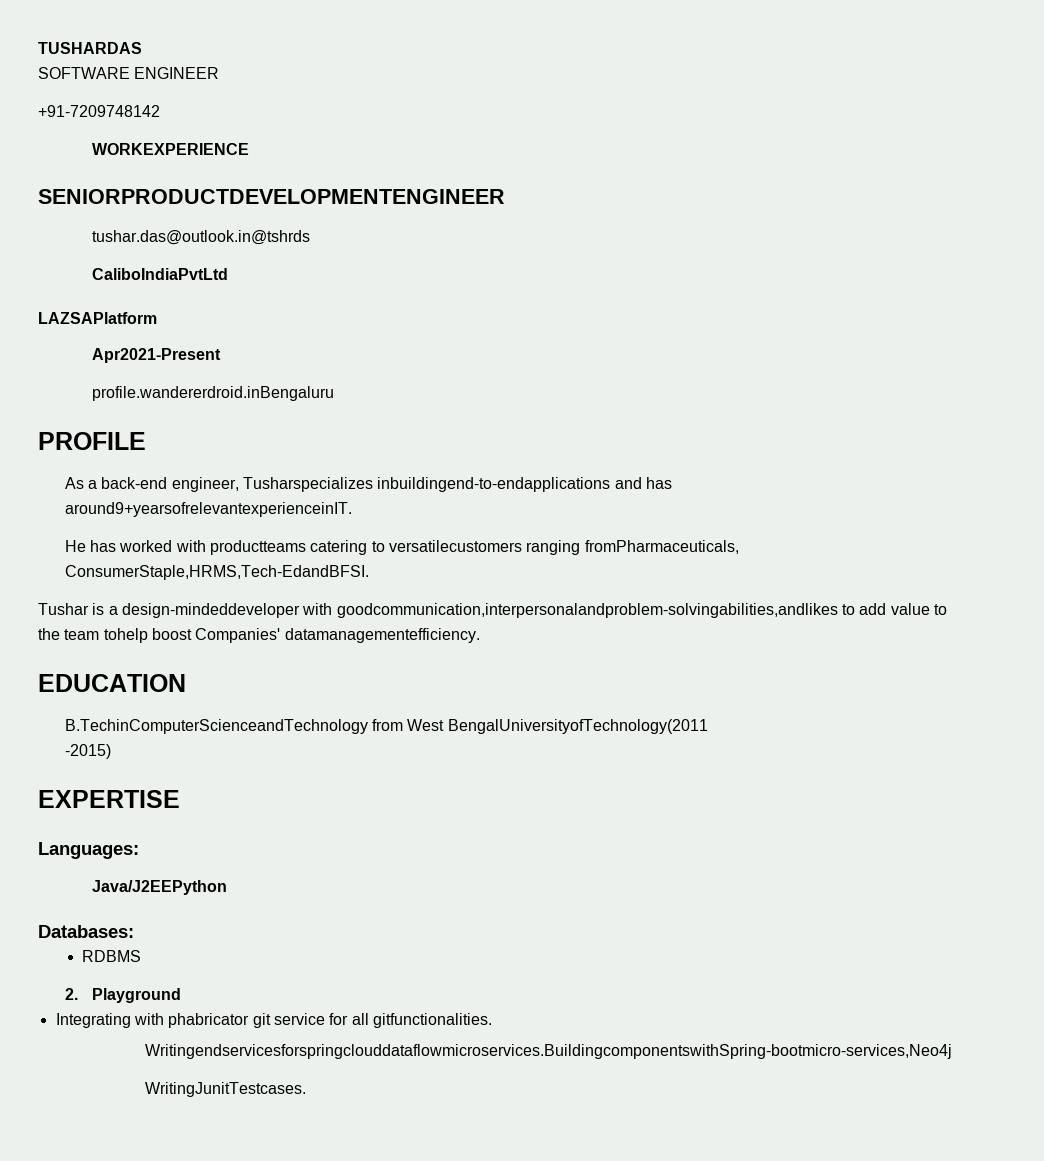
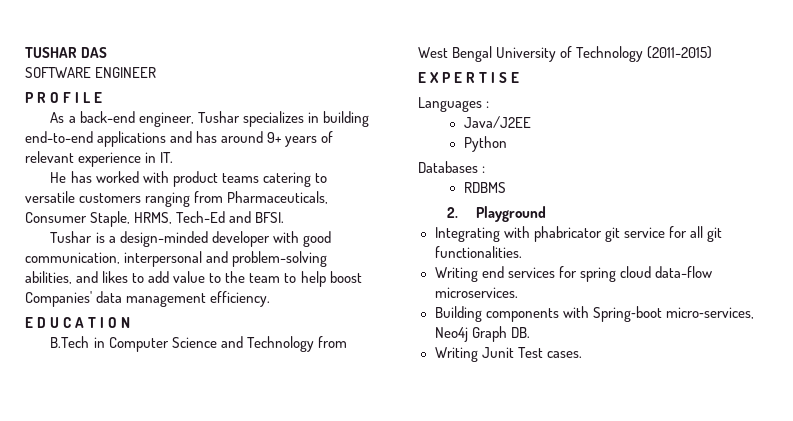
- TUSHARDAS
+ TUSHAR DAS
- +91-7209748142
- WORKEXPERIENCE
- SENIORPRODUCTDEVELOPMENTENGINEER
- tushar.das@outlook.in@tshrds
- CaliboIndiaPvtLtd
- LAZSAPlatform
- Apr2021-Present
- profile.wandererdroid.inBengaluru
- PROFILE
- As a back-end engineer, Tusharspecializes inbuildingend-to-endapplications and has around9+yearsofrelevantexperienceinIT.
- He has worked with productteams catering to versatilecustomers ranging fromPharmaceuticals, ConsumerStaple,HRMS,Tech-EdandBFSI.
- Tushar is a design-mindeddeveloper with goodcommunication,interpersonalandproblem-solvingabilities,andlikes to add value to the team tohelp boost Companies' datamanagementefficiency.
- EDUCATION
- B.TechinComputerScienceandTechnology from West BengalUniversityofTechnology(2011
- -2015)
- EXPERTISE
- Languages:
- Java/J2EEPython
- Databases:
+ P R O F I L E
+ As a back-end engineer, Tushar specializes in building end-to-end applications and has around 9+ years of relevant experience in IT.
+ He has worked with product teams catering to versatile customers ranging from Pharmaceuticals, Consumer Staple, HRMS, Tech-Ed and BFSI.
+ Tushar is a design-minded developer with good communication, interpersonal and problem-solving abilities, and likes to add value to the team to help boost Companies' data management efficiency.
+ E D U C A T I O N
+ B.Tech in Computer Science and Technology from West Bengal University of Technology (2011-2015)
+ E X P E R T I S E
+ Languages :
+ Java/J2EE
+ Python
+ Databases :
- Integrating with phabricator git service for all gitfunctionalities.
- Writingendservicesforspringclouddataflowmicroservices.BuildingcomponentswithSpring‐bootmicro‐services,Neo4j
- WritingJunitTestcases.
+ Integrating with phabricator git service for all git functionalities.
+ Writing end services for spring cloud data-flow microservices.
+ Building components with Spring‐boot micro‐services, Neo4j Graph DB.
+ Writing Junit Test cases.

